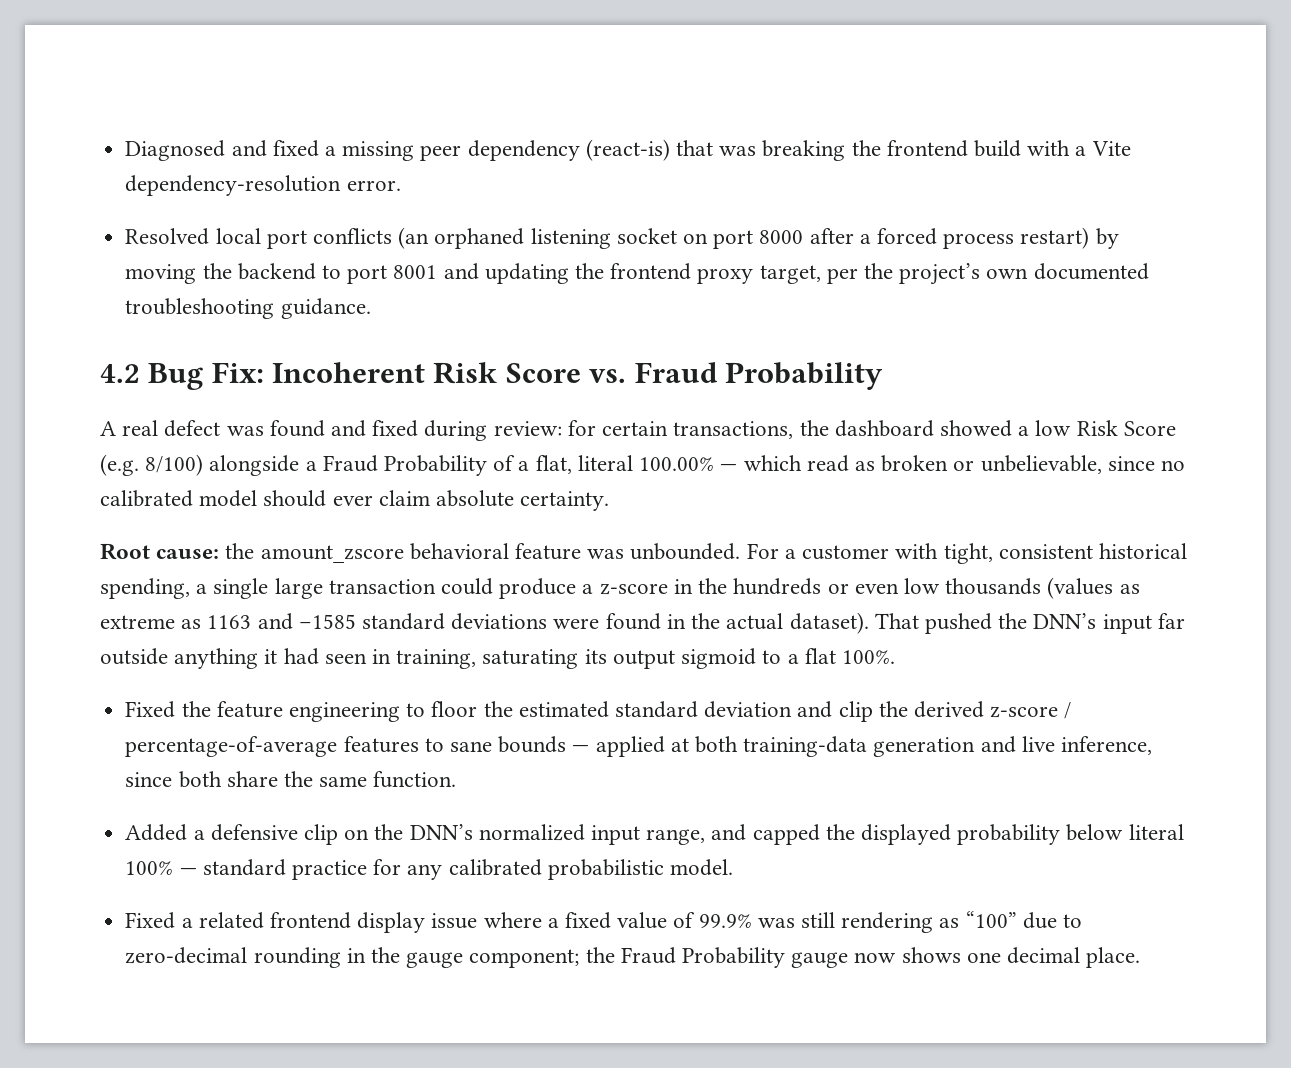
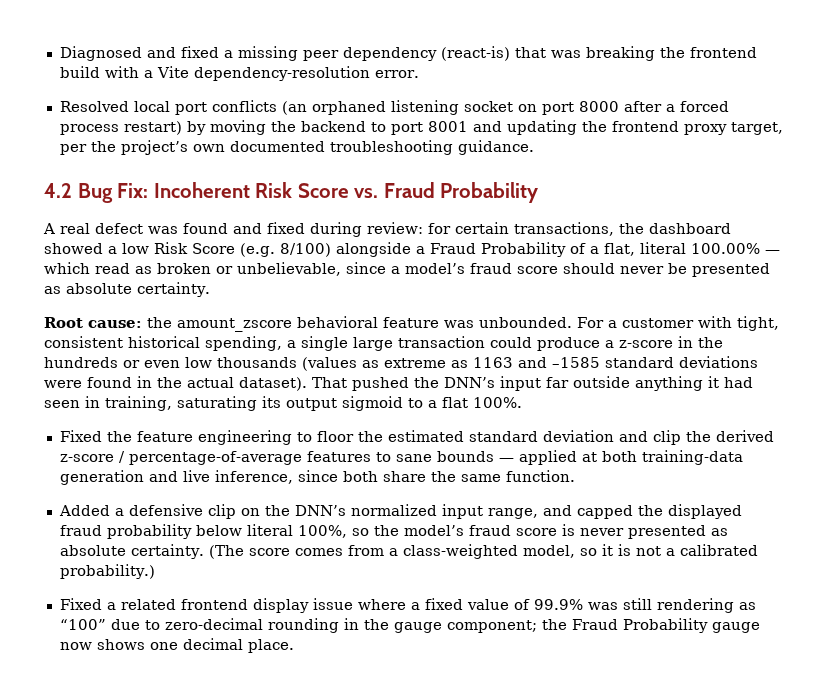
- A real defect was found and fixed during review: for certain transactions, the dashboard showed a low Risk Score (e.g. 8/100) alongside a Fraud Probability of a flat, literal 100.00% — which read as broken or unbelievable, since no calibrated model should ever claim absolute certainty.
+ A real defect was found and fixed during review: for certain transactions, the dashboard showed a low Risk Score (e.g. 8/100) alongside a Fraud Probability of a flat, literal 100.00% — which read as broken or unbelievable, since a model’s fraud score should never be presented as absolute certainty.
- Added a defensive clip on the DNN’s normalized input range, and capped the displayed probability below literal 100% — standard practice for any calibrated probabilistic model.
+ Added a defensive clip on the DNN’s normalized input range, and capped the displayed fraud probability below literal 100%, so the model’s fraud score is never presented as absolute certainty. (The score comes from a class-weighted model, so it is not a calibrated probability.)

